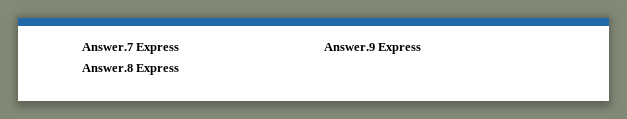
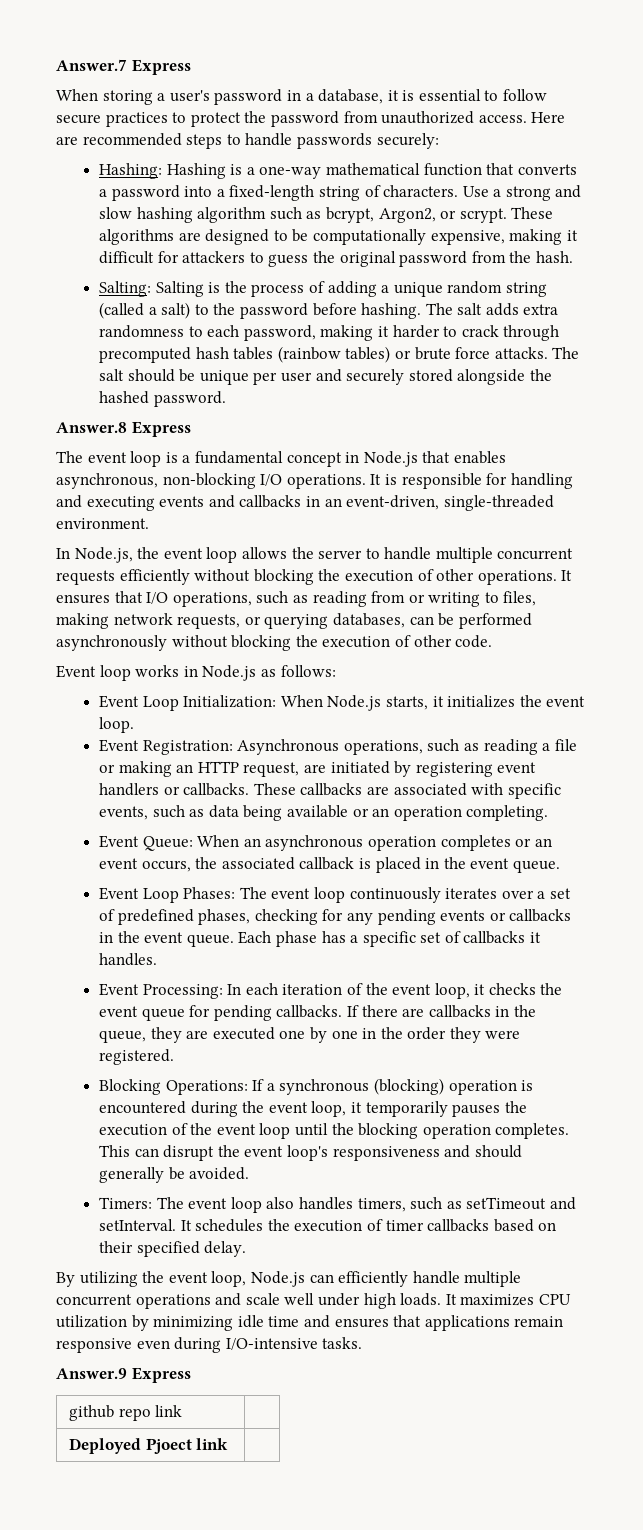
+ When storing a user's password in a database, it is essential to follow secure practices to protect the password from unauthorized access. Here are recommended steps to handle passwords securely:
+ Hashing: Hashing is a one-way mathematical function that converts a password into a fixed-length string of characters. Use a strong and slow hashing algorithm such as bcrypt, Argon2, or scrypt. These algorithms are designed to be computationally expensive, making it difficult for attackers to guess the original password from the hash.
+ Salting: Salting is the process of adding a unique random string (called a salt) to the password before hashing. The salt adds extra randomness to each password, making it harder to crack through precomputed hash tables (rainbow tables) or brute force attacks. The salt should be unique per user and securely stored alongside the hashed password.
  Answer.8 Express
+ The event loop is a fundamental concept in Node.js that enables asynchronous, non-blocking I/O operations. It is responsible for handling and executing events and callbacks in an event-driven, single-threaded environment.
+ In Node.js, the event loop allows the server to handle multiple concurrent requests efficiently without blocking the execution of other operations. It ensures that I/O operations, such as reading from or writing to files, making network requests, or querying databases, can be performed asynchronously without blocking the execution of other code.
+ Event loop works in Node.js as follows:
+ Event Loop Initialization: When Node.js starts, it initializes the event loop.
+ Event Registration: Asynchronous operations, such as reading a file or making an HTTP request, are initiated by registering event handlers or callbacks. These callbacks are associated with specific events, such as data being available or an operation completing.
+ Event Queue: When an asynchronous operation completes or an event occurs, the associated callback is placed in the event queue.
+ Event Loop Phases: The event loop continuously iterates over a set of predefined phases, checking for any pending events or callbacks in the event queue. Each phase has a specific set of callbacks it handles.
+ Event Processing: In each iteration of the event loop, it checks the event queue for pending callbacks. If there are callbacks in the queue, they are executed one by one in the order they were registered.
+ Blocking Operations: If a synchronous (blocking) operation is encountered during the event loop, it temporarily pauses the execution of the event loop until the blocking operation completes. This can disrupt the event loop's responsiveness and should generally be avoided.
+ Timers: The event loop also handles timers, such as setTimeout and setInterval. It schedules the execution of timer callbacks based on their specified delay.
+ By utilizing the event loop, Node.js can efficiently handle multiple concurrent operations and scale well under high loads. It maximizes CPU utilization by minimizing idle time and ensures that applications remain responsive even during I/O-intensive tasks.
  Answer.9 Express
+ github repo link |
+ Deployed Pjoect link |

